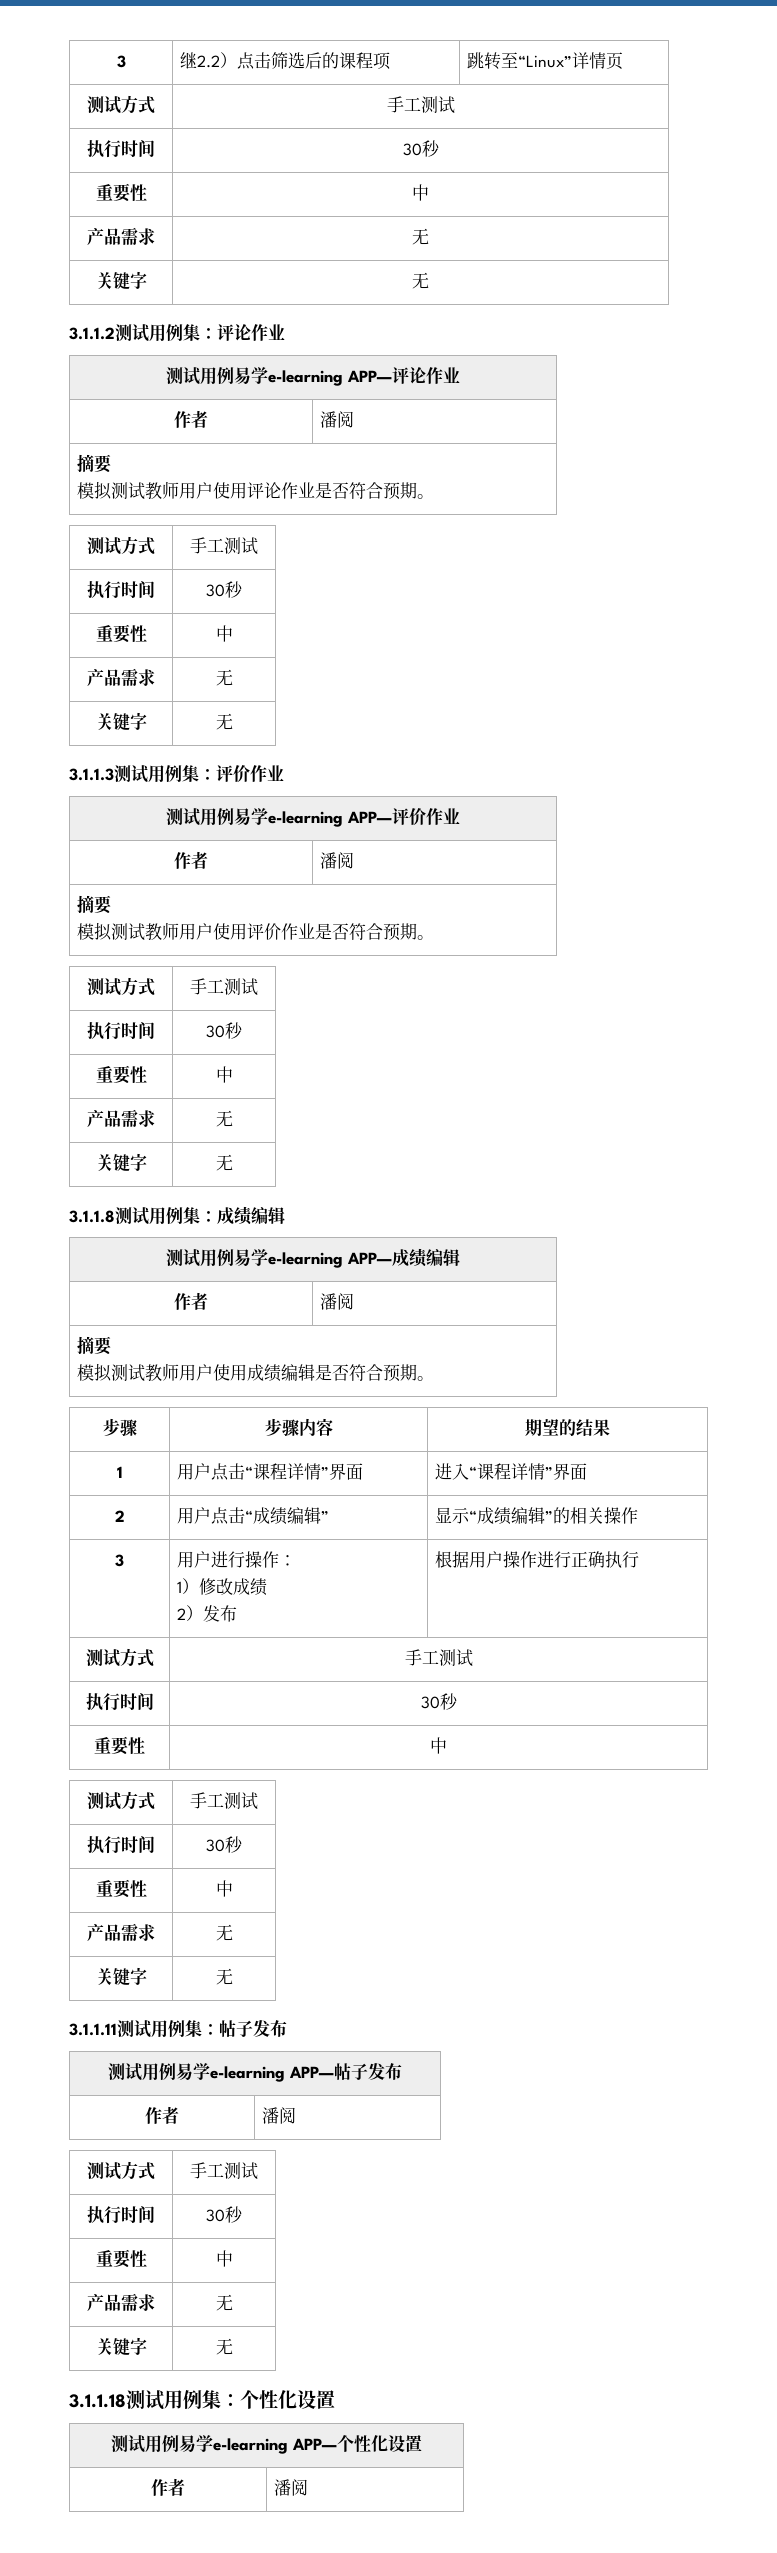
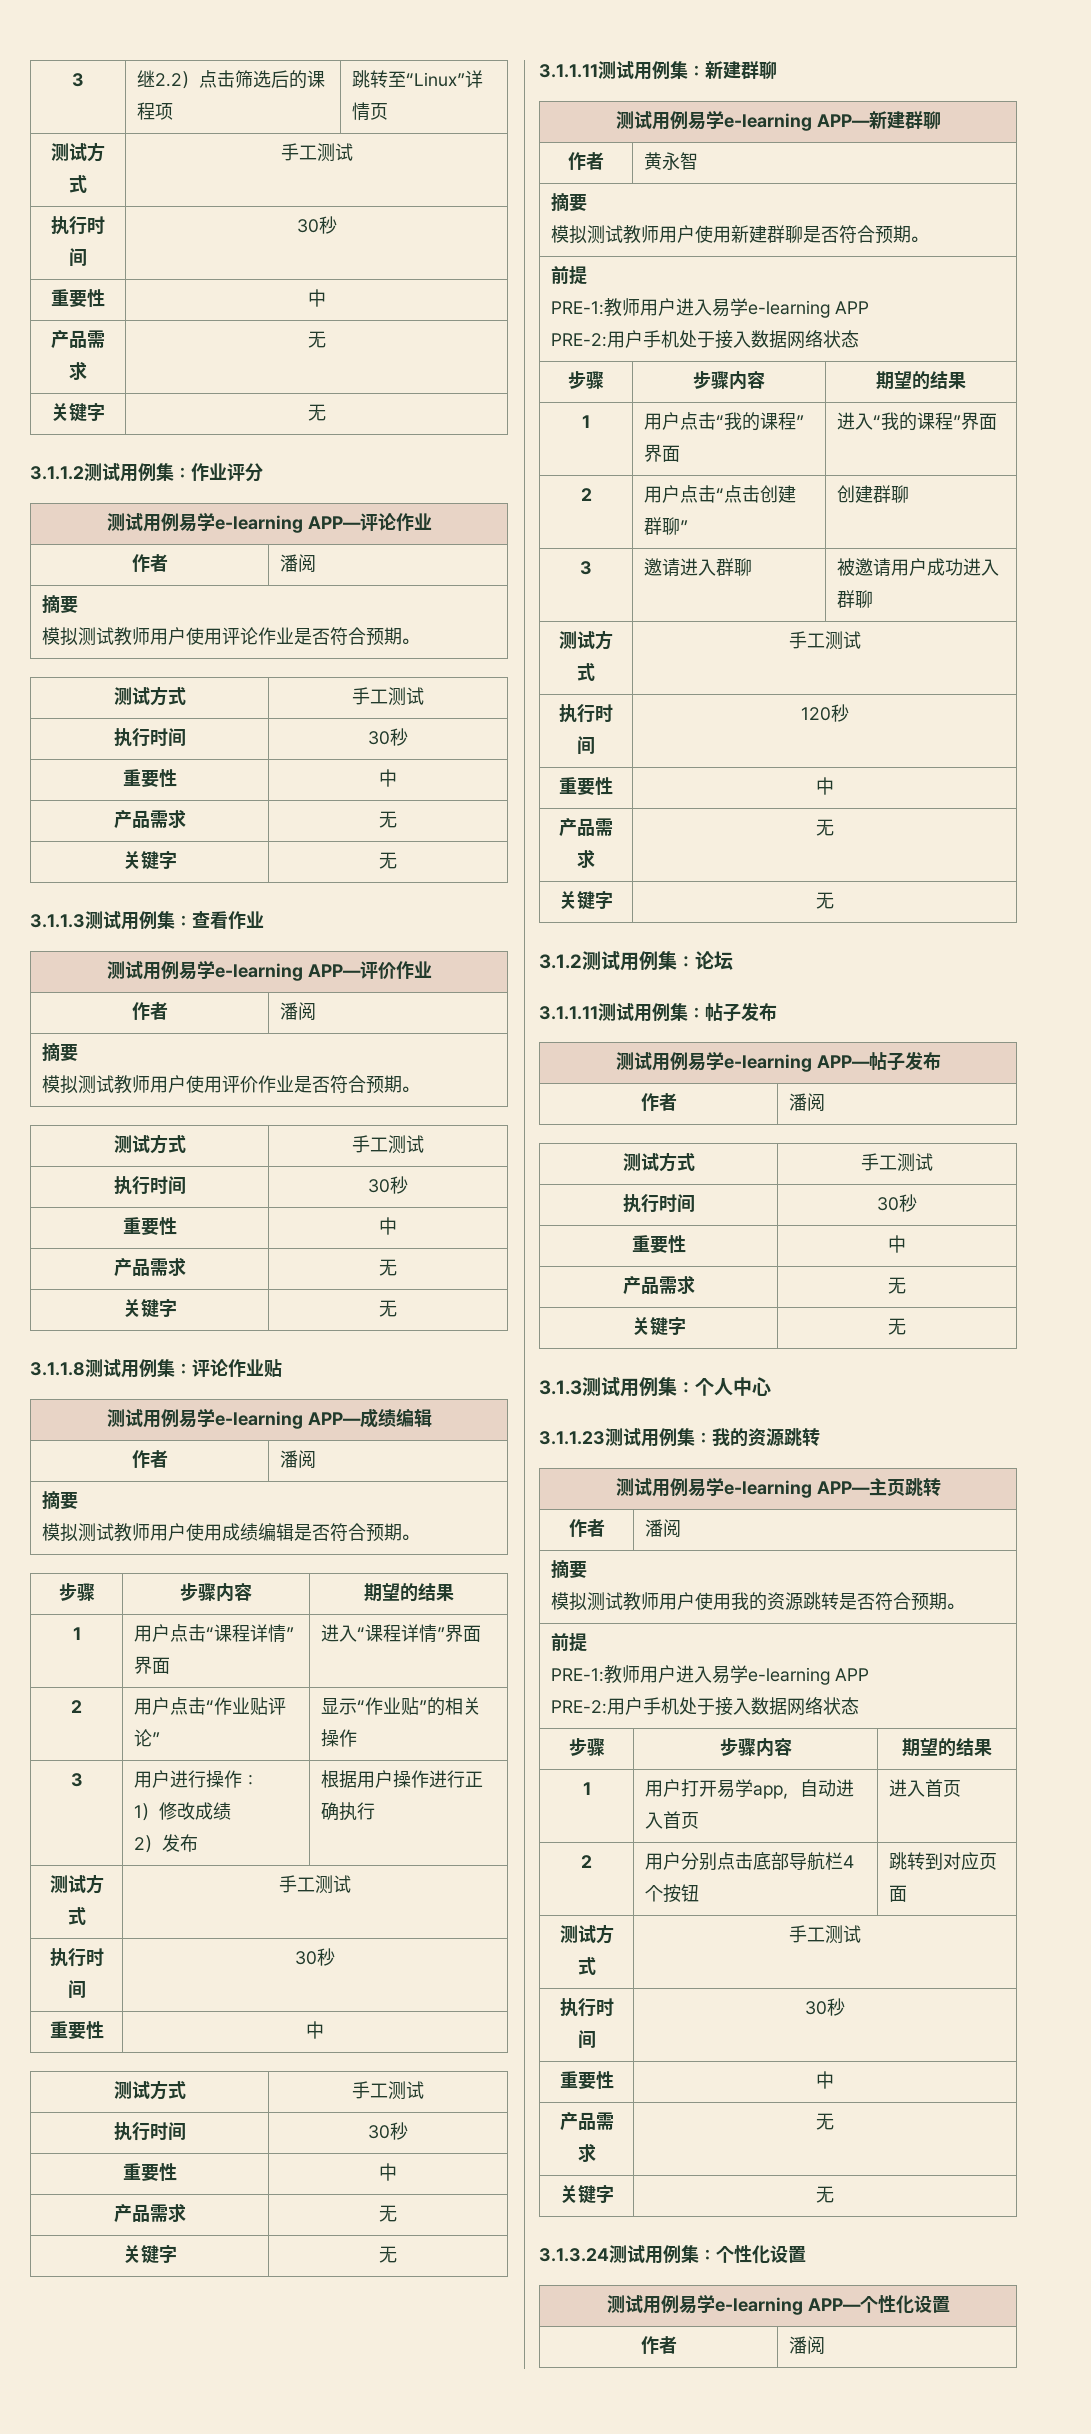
- 3.1.1.2测试用例集：评论作业
+ 3.1.1.2测试用例集：作业评分
- 3.1.1.3测试用例集：评价作业
+ 3.1.1.3测试用例集：查看作业
- 3.1.1.8测试用例集：成绩编辑
+ 3.1.1.8测试用例集：评论作业贴
- 2 | 用户点击“成绩编辑” | 显示“成绩编辑”的相关操作
+ 2 | 用户点击“作业贴评论” | 显示“作业贴”的相关操作
+ 3.1.1.11测试用例集：新建群聊
+ 测试用例易学e-learning APP—新建群聊
+ 作者 | 黄永智
+ 摘要
+ 模拟测试教师用户使用新建群聊是否符合预期。
+ 前提
+ PRE-1:教师用户进入易学e-learning APP
+ PRE-2:用户手机处于接入数据网络状态
+ 步骤 | 步骤内容 | 期望的结果
+ 1 | 用户点击“我的课程”界面 | 进入“我的课程”界面
+ 2 | 用户点击“点击创建群聊” | 创建群聊
+ 3 | 邀请进入群聊 | 被邀请用户成功进入群聊
+ 测试方式 | 手工测试
+ 执行时间 | 120秒
+ 重要性 | 中
+ 产品需求 | 无
+ 关键字 | 无
+ 3.1.2测试用例集：论坛
- 3.1.1.18测试用例集：个性化设置
+ 3.1.3测试用例集：个人中心
+ 3.1.1.23测试用例集：我的资源跳转
+ 测试用例易学e-learning APP—主页跳转
+ 作者 | 潘阅
+ 摘要
+ 模拟测试教师用户使用我的资源跳转是否符合预期。
+ 前提
+ PRE-1:教师用户进入易学e-learning APP
+ PRE-2:用户手机处于接入数据网络状态
+ 步骤 | 步骤内容 | 期望的结果
+ 1 | 用户打开易学app，自动进入首页 | 进入首页
+ 2 | 用户分别点击底部导航栏4个按钮 | 跳转到对应页面
+ 测试方式 | 手工测试
+ 执行时间 | 30秒
+ 重要性 | 中
+ 产品需求 | 无
+ 关键字 | 无
+ 3.1.3.24测试用例集：个性化设置

